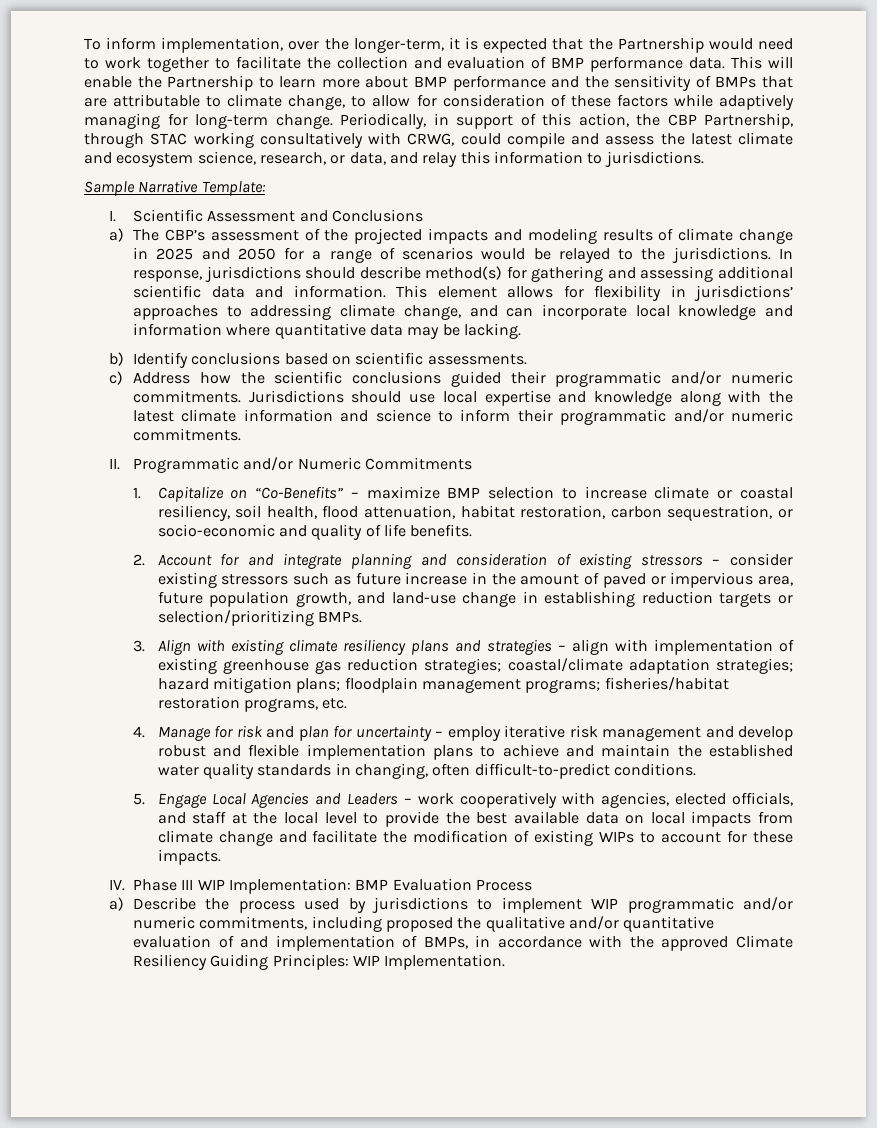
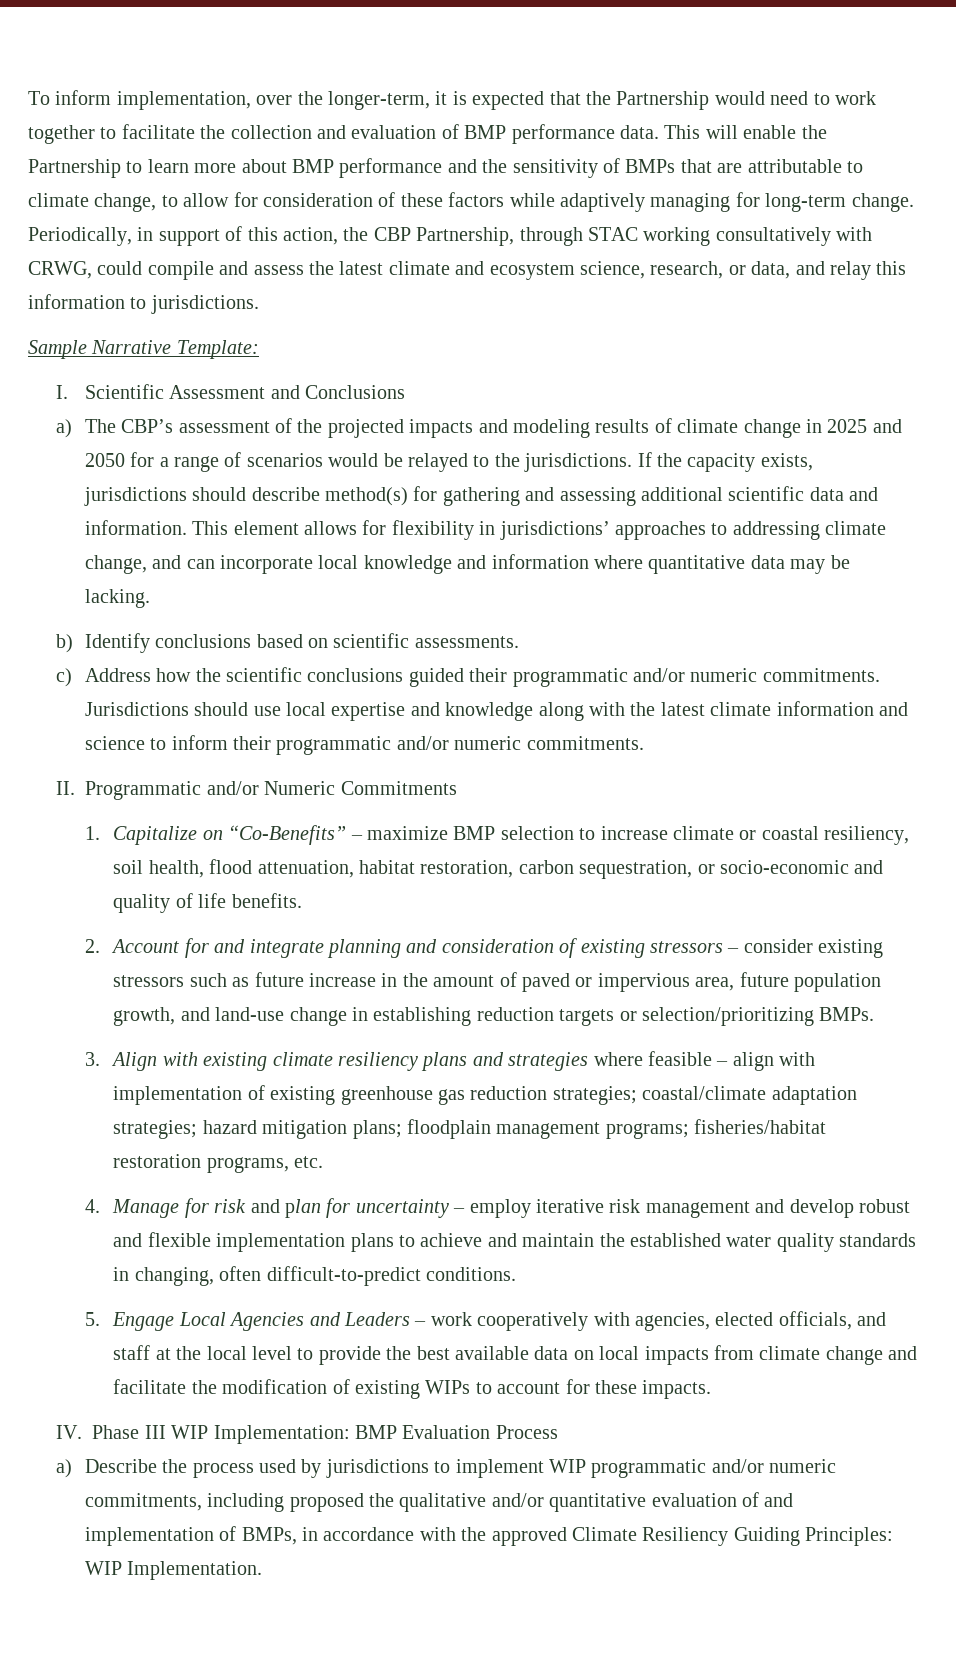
- In response, jurisdictions should describe method(s) for gathering and assessing additional scientific data and information.
+ If the capacity exists, jurisdictions should describe method(s) for gathering and assessing additional scientific data and information.
- 3. Align with existing climate resiliency plans and strategies – align with implementation of existing greenhouse gas reduction strategies; coastal/climate adaptation strategies; hazard mitigation plans; floodplain management programs; fisheries/habitat restoration programs, etc.
+ 3. Align with existing climate resiliency plans and strategies where feasible – align with implementation of existing greenhouse gas reduction strategies; coastal/climate adaptation strategies; hazard mitigation plans; floodplain management programs; fisheries/habitat restoration programs, etc.

